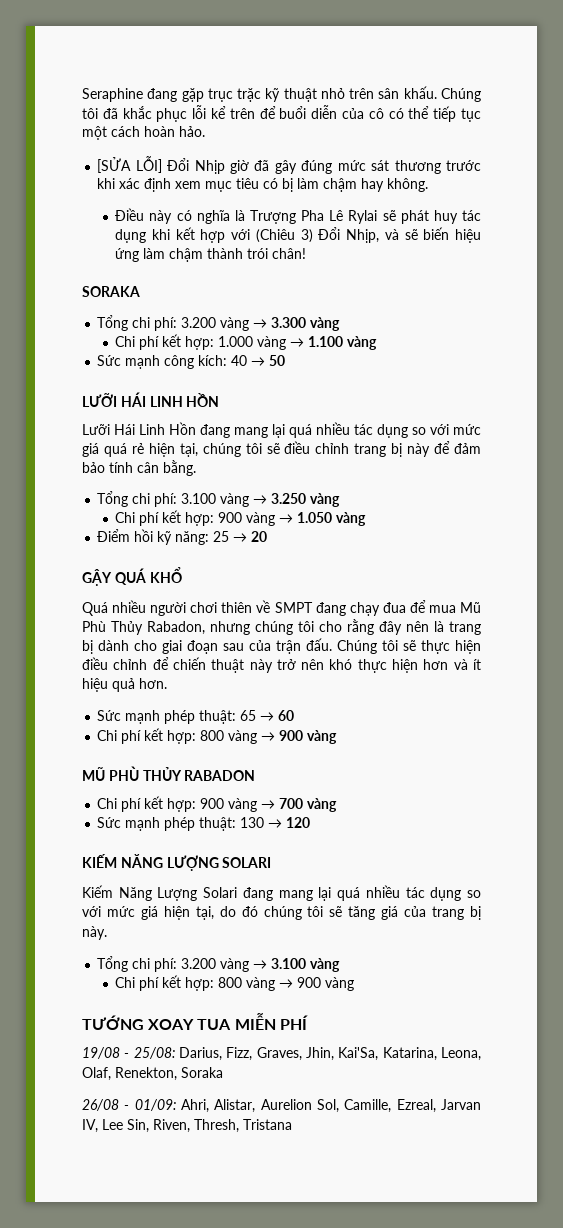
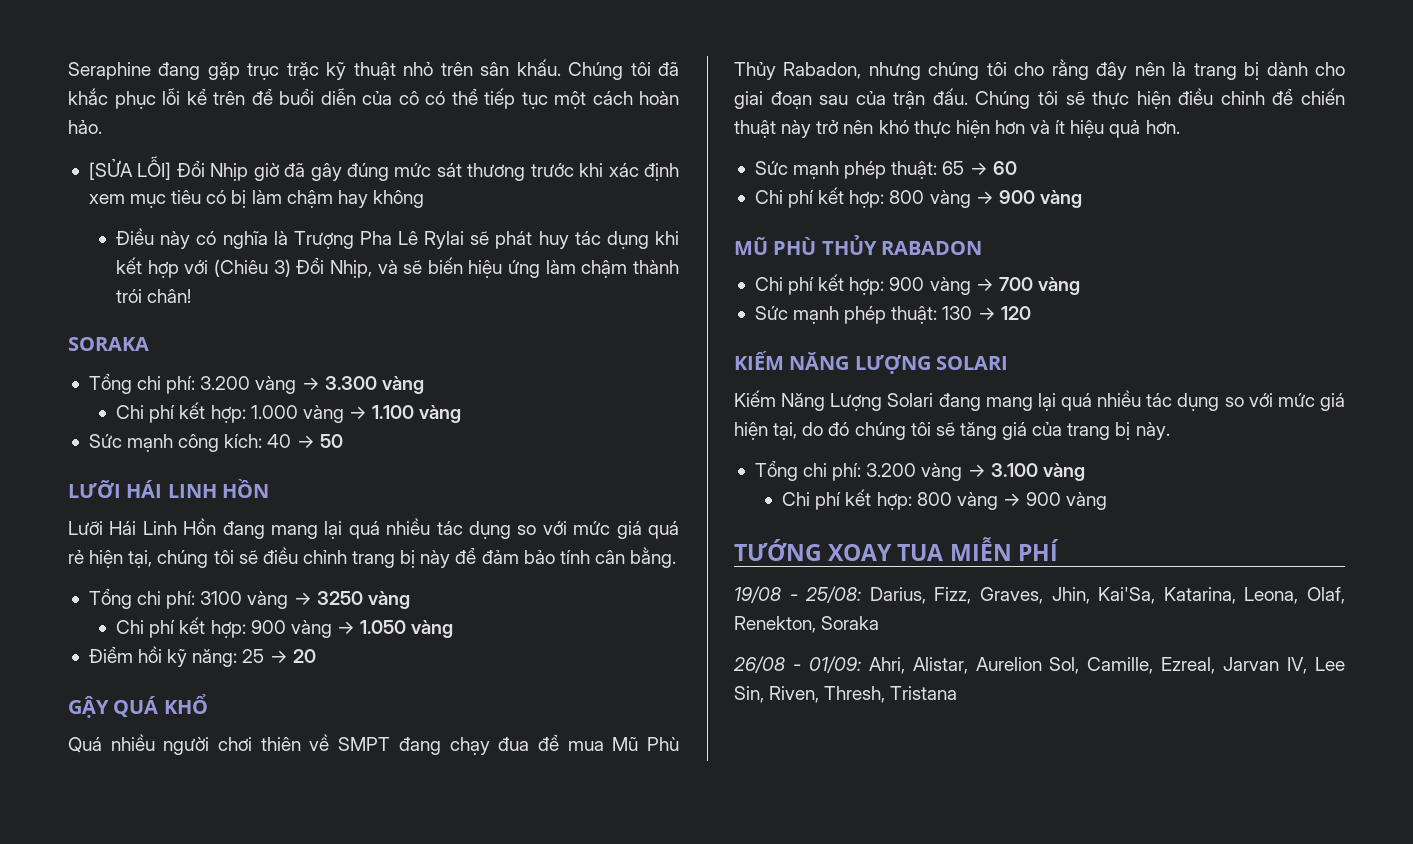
- [SỬA LỖI] Đổi Nhịp giờ đã gây đúng mức sát thương trước khi xác định xem mục tiêu có bị làm chậm hay không.
+ [SỬA LỖI] Đổi Nhịp giờ đã gây đúng mức sát thương trước khi xác định xem mục tiêu có bị làm chậm hay không
- Tổng chi phí: 3.100 vàng → 3.250 vàng
+ Tổng chi phí: 3100 vàng → 3250 vàng

